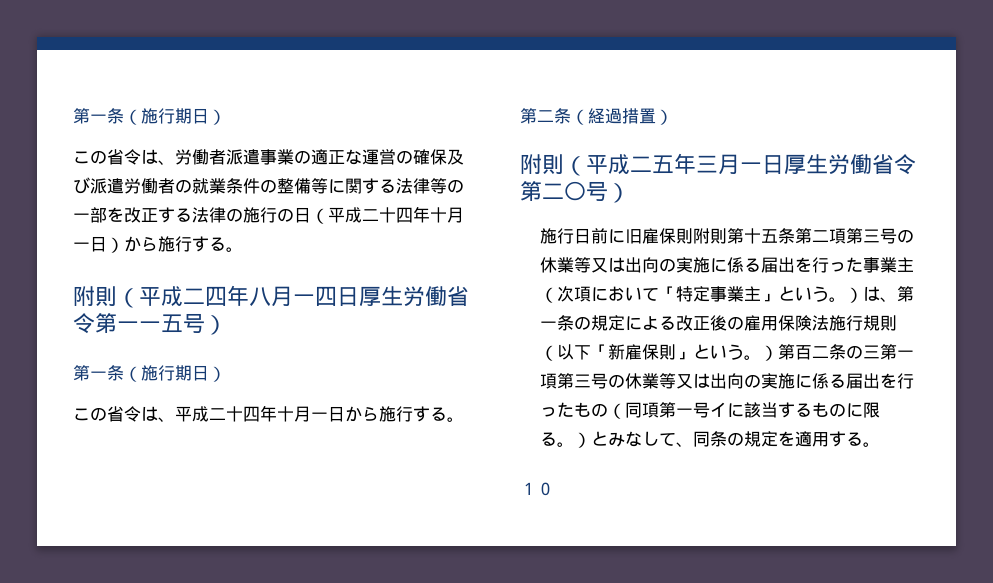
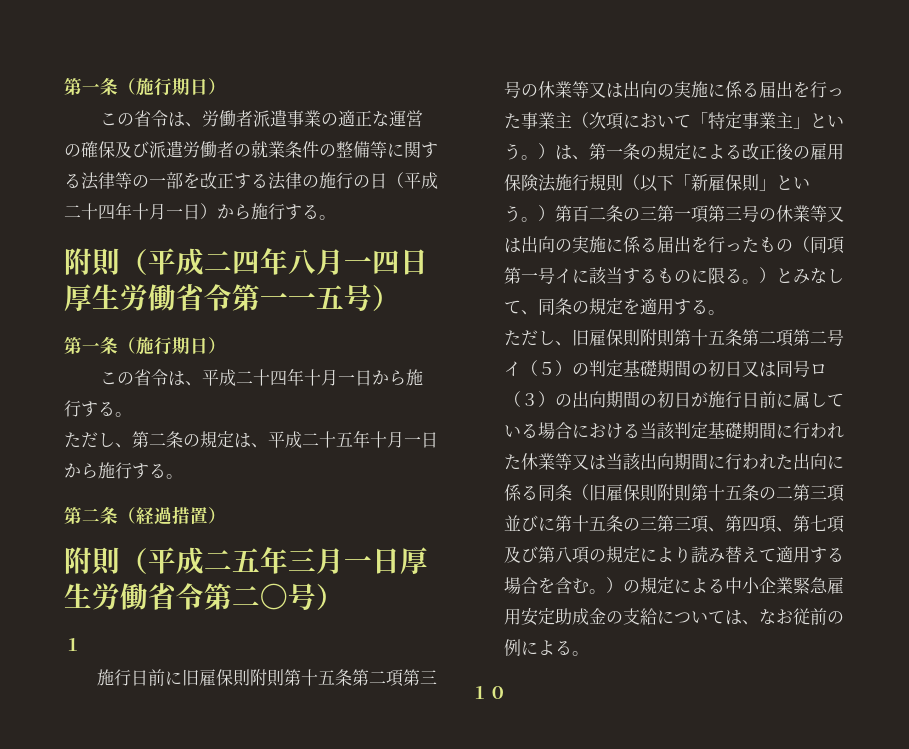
+ ただし、第二条の規定は、平成二十五年十月一日から施行する。
  附則（平成二五年三月一日厚生労働省令第二〇号）
+ １
+ ただし、旧雇保則附則第十五条第二項第二号イ（５）の判定基礎期間の初日又は同号ロ（３）の出向期間の初日が施行日前に属している場合における当該判定基礎期間に行われた休業等又は当該出向期間に行われた出向に係る同条（旧雇保則附則第十五条の二第三項並びに第十五条の三第三項、第四項、第七項及び第八項の規定により読み替えて適用する場合を含む。）の規定による中小企業緊急雇用安定助成金の支給については、なお従前の例による。

